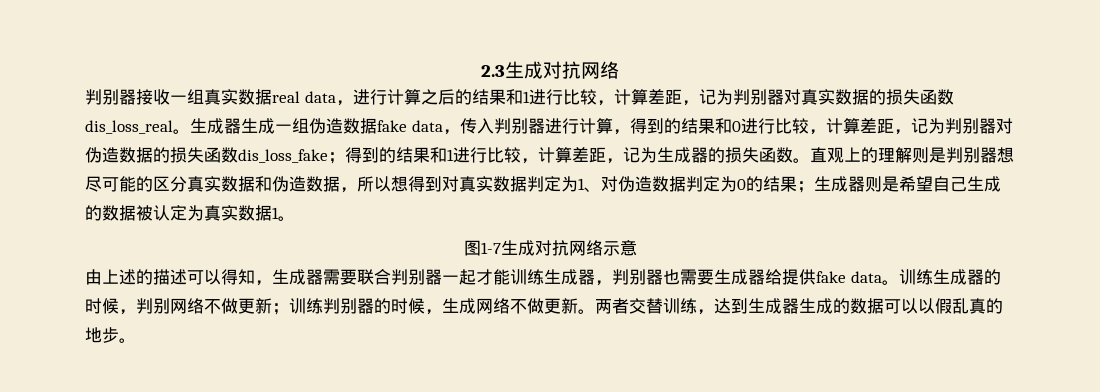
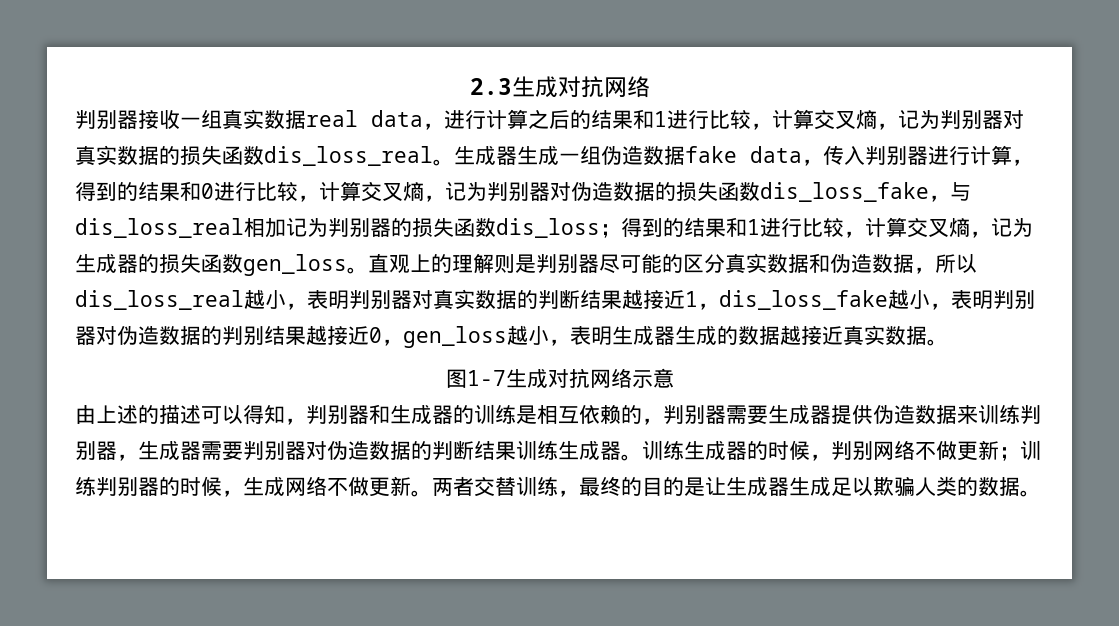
- 判别器接收一组真实数据real data，进行计算之后的结果和1进行比较，计算差距，记为判别器对真实数据的损失函数dis_loss_real。
+ 判别器接收一组真实数据real data，进行计算之后的结果和1进行比较，计算交叉熵，记为判别器对真实数据的损失函数dis_loss_real。
- 生成器生成一组伪造数据fake data，传入判别器进行计算，得到的结果和0进行比较，计算差距，记为判别器对伪造数据的损失函数dis_loss_fake；得到的结果和1进行比较，计算差距，记为生成器的损失函数。
+ 生成器生成一组伪造数据fake data，传入判别器进行计算，得到的结果和0进行比较，计算交叉熵，记为判别器对伪造数据的损失函数dis_loss_fake，与dis_loss_real相加记为判别器的损失函数dis_loss；得到的结果和1进行比较，计算交叉熵，记为生成器的损失函数gen_loss。
- 直观上的理解则是判别器想尽可能的区分真实数据和伪造数据，所以想得到对真实数据判定为1、对伪造数据判定为0的结果；生成器则是希望自己生成的数据被认定为真实数据1。
+ 直观上的理解则是判别器尽可能的区分真实数据和伪造数据，所以dis_loss_real越小，表明判别器对真实数据的判断结果越接近1，dis_loss_fake越小，表明判别器对伪造数据的判别结果越接近0，gen_loss越小，表明生成器生成的数据越接近真实数据。
- 由上述的描述可以得知，生成器需要联合判别器一起才能训练生成器，判别器也需要生成器给提供fake data。
+ 由上述的描述可以得知，判别器和生成器的训练是相互依赖的，判别器需要生成器提供伪造数据来训练判别器，生成器需要判别器对伪造数据的判断结果训练生成器。
- 两者交替训练，达到生成器生成的数据可以以假乱真的地步。
+ 两者交替训练，最终的目的是让生成器生成足以欺骗人类的数据。

